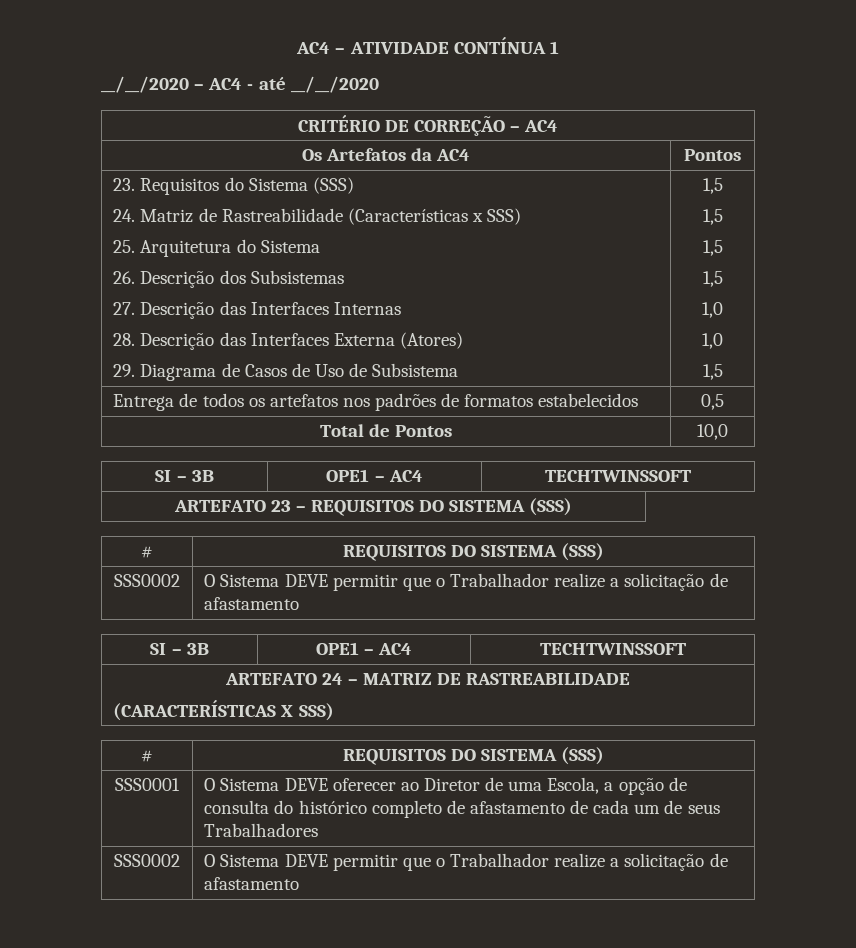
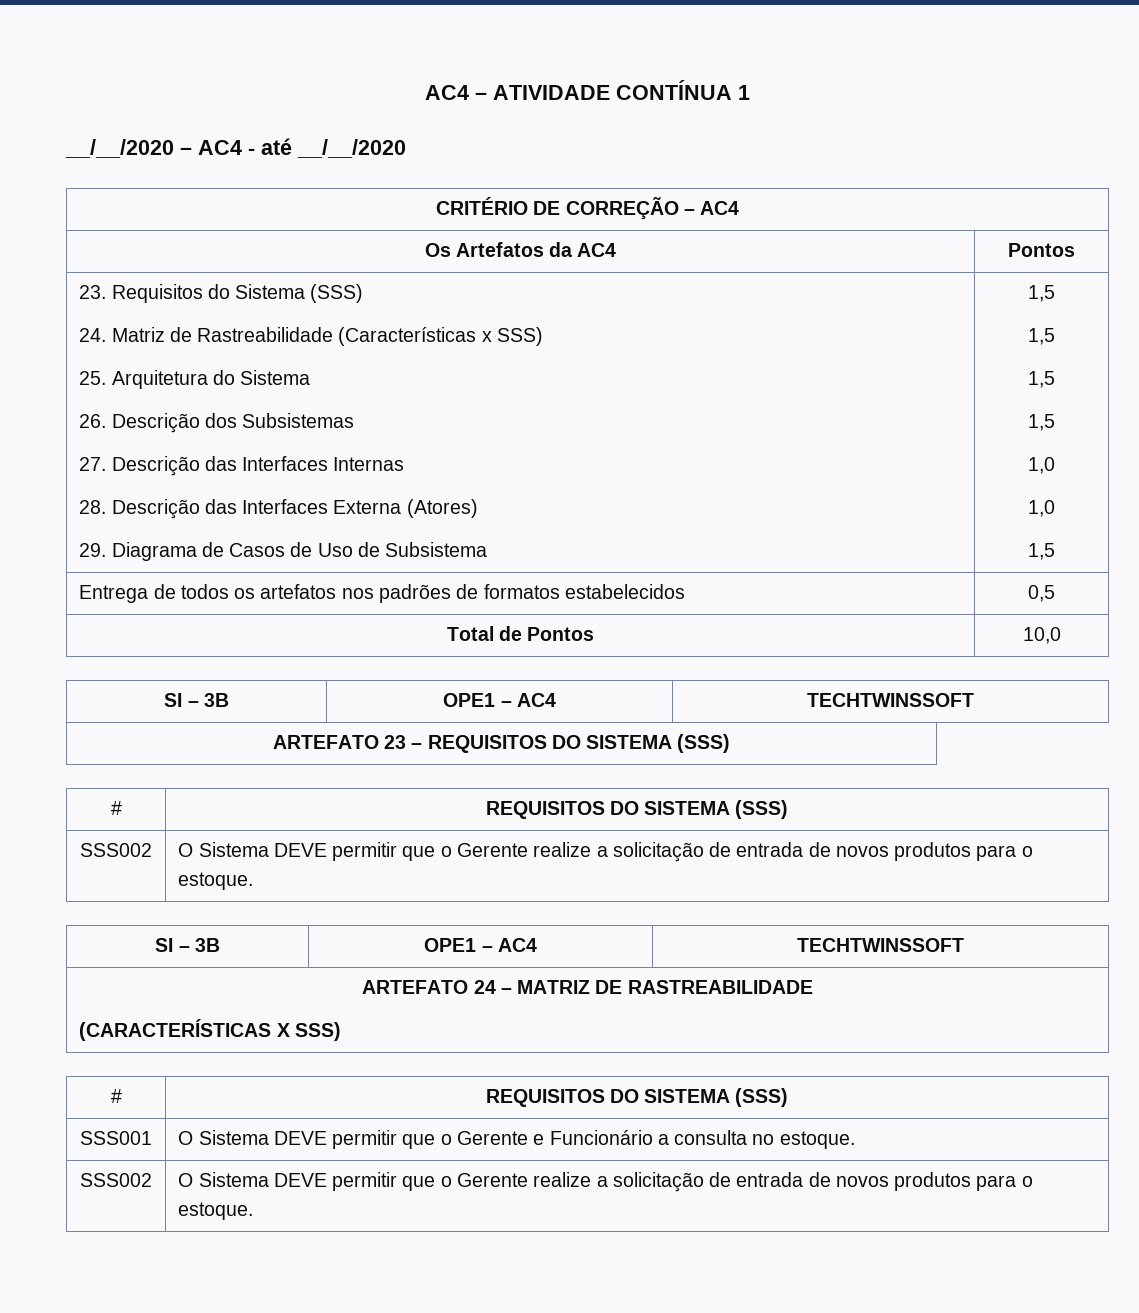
  ARTEFATO 23 – REQUISITOS DO SISTEMA (SSS)
  # | REQUISITOS DO SISTEMA (SSS)
- SSS0002 | O Sistema DEVE permitir que o Trabalhador realize a solicitação de afastamento
+ SSS002 | O Sistema DEVE permitir que o Gerente realize a solicitação de entrada de novos produtos para o estoque.
- SSS0001 | O Sistema DEVE oferecer ao Diretor de uma Escola, a opção de consulta do histórico completo de afastamento de cada um de seus Trabalhadores
- SSS0002 | O Sistema DEVE permitir que o Trabalhador realize a solicitação de afastamento
+ SSS001 | O Sistema DEVE permitir que o Gerente e Funcionário a consulta no estoque.
+ SSS002 | O Sistema DEVE permitir que o Gerente realize a solicitação de entrada de novos produtos para o estoque.

